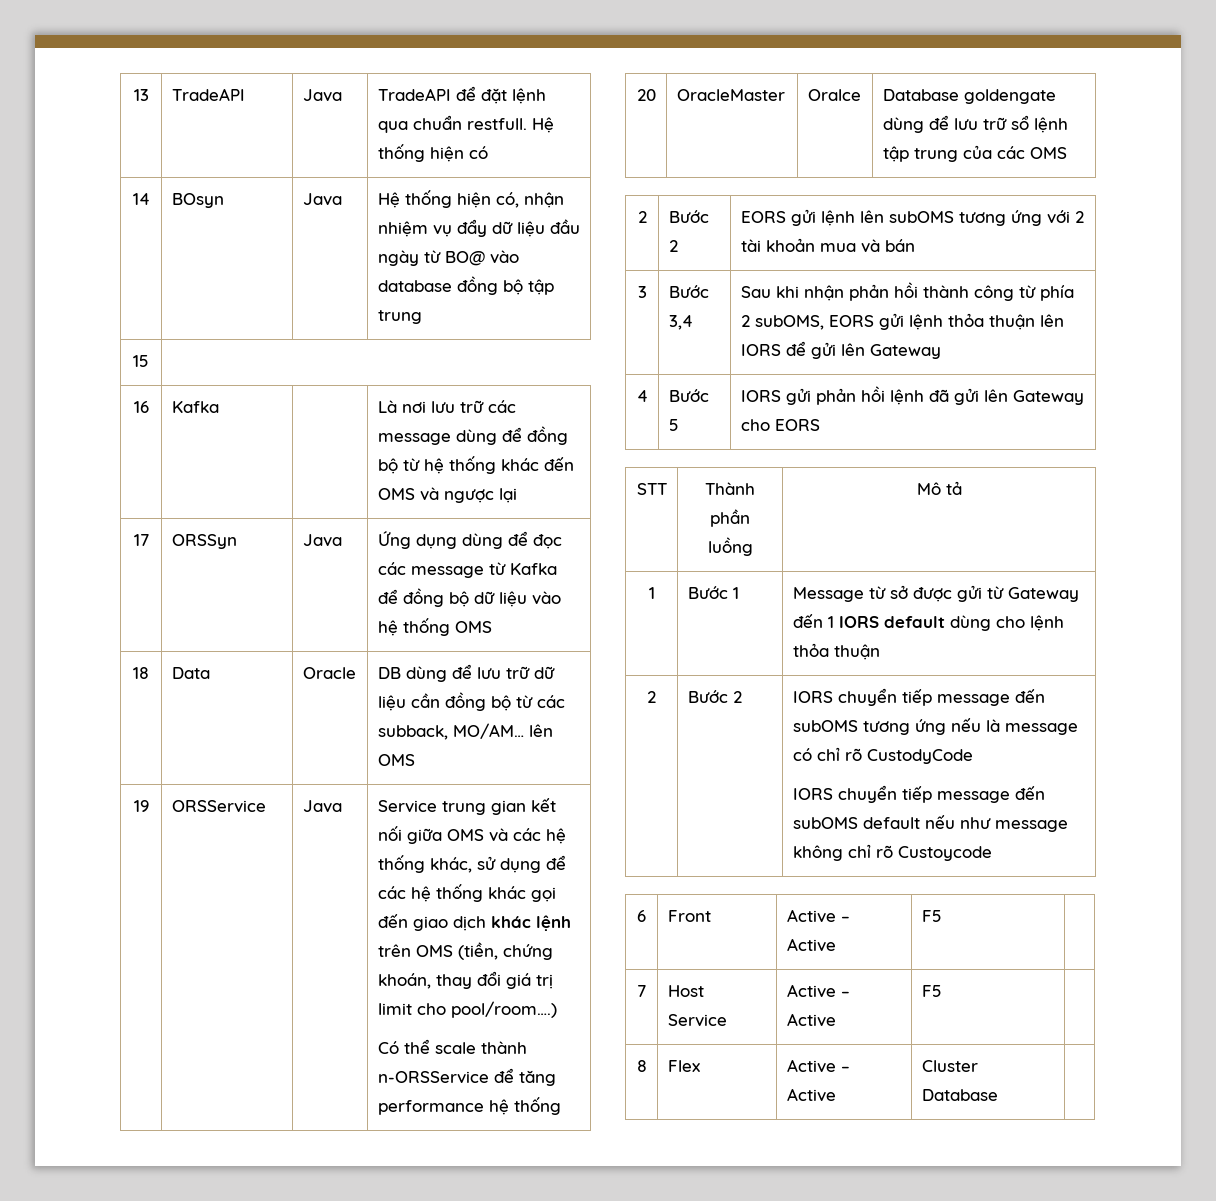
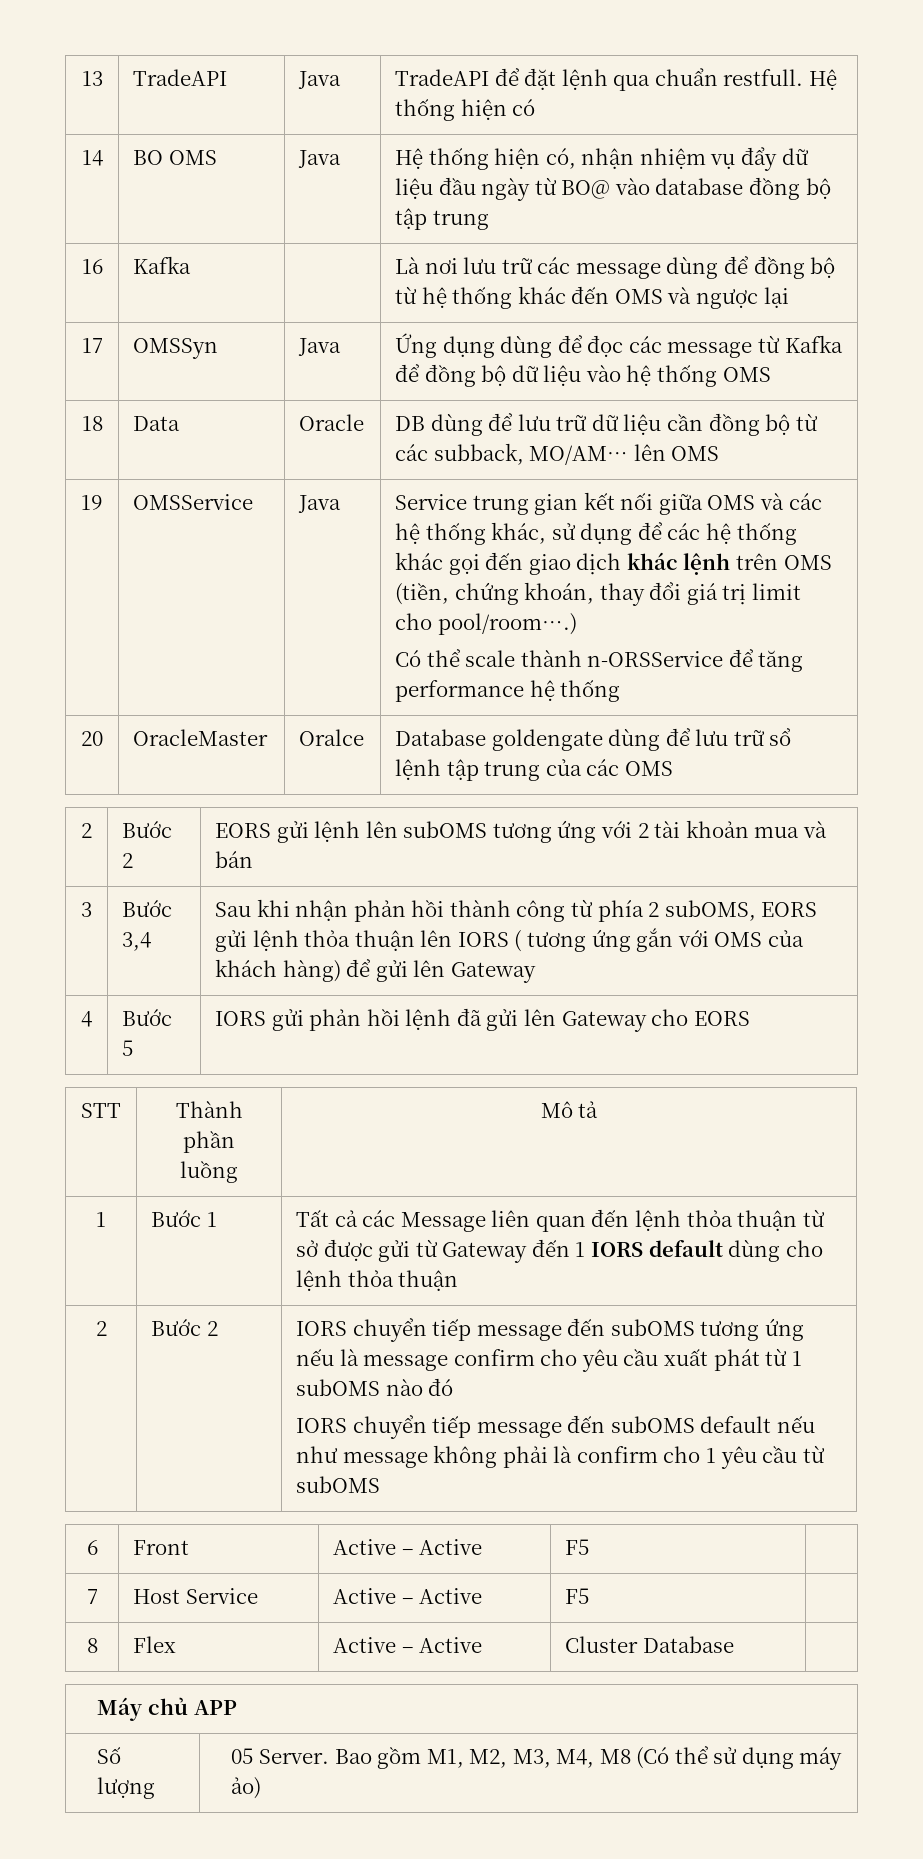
- 14 | BOsyn | Java | Hệ thống hiện có, nhận nhiệm vụ đẩy dữ liệu đầu ngày từ BO@ vào database đồng bộ tập trung
+ 14 | BO OMS | Java | Hệ thống hiện có, nhận nhiệm vụ đẩy dữ liệu đầu ngày từ BO@ vào database đồng bộ tập trung
- 15
- 17 | ORSSyn | Java | Ứng dụng dùng để đọc các message từ Kafka để đồng bộ dữ liệu vào hệ thống OMS
+ 17 | OMSSyn | Java | Ứng dụng dùng để đọc các message từ Kafka để đồng bộ dữ liệu vào hệ thống OMS
- ORSService
+ OMSService
- 3 | Bước 3,4 | Sau khi nhận phản hồi thành công từ phía 2 subOMS, EORS gửi lệnh thỏa thuận lên IORS để gửi lên Gateway
+ 3 | Bước 3,4 | Sau khi nhận phản hồi thành công từ phía 2 subOMS, EORS gửi lệnh thỏa thuận lên IORS ( tương ứng gắn với OMS của khách hàng) để gửi lên Gateway
- 1 | Bước 1 | Message từ sở được gửi từ Gateway đến 1 IORS default dùng cho lệnh thỏa thuận
+ 1 | Bước 1 | Tất cả các Message liên quan đến lệnh thỏa thuận từ sở được gửi từ Gateway đến 1 IORS default dùng cho lệnh thỏa thuận
- IORS chuyển tiếp message đến subOMS tương ứng nếu là message có chỉ rõ CustodyCode
+ IORS chuyển tiếp message đến subOMS tương ứng nếu là message confirm cho yêu cầu xuất phát từ 1 subOMS nào đó
- IORS chuyển tiếp message đến subOMS default nếu như message không chỉ rõ Custoycode
+ IORS chuyển tiếp message đến subOMS default nếu như message không phải là confirm cho 1 yêu cầu từ subOMS
+ Máy chủ APP
+ Số lượng | 05 Server. Bao gồm M1, M2, M3, M4, M8 (Có thể sử dụng máy ảo)

